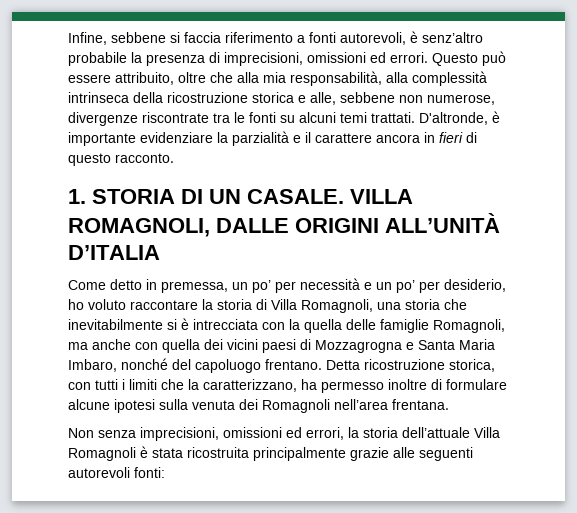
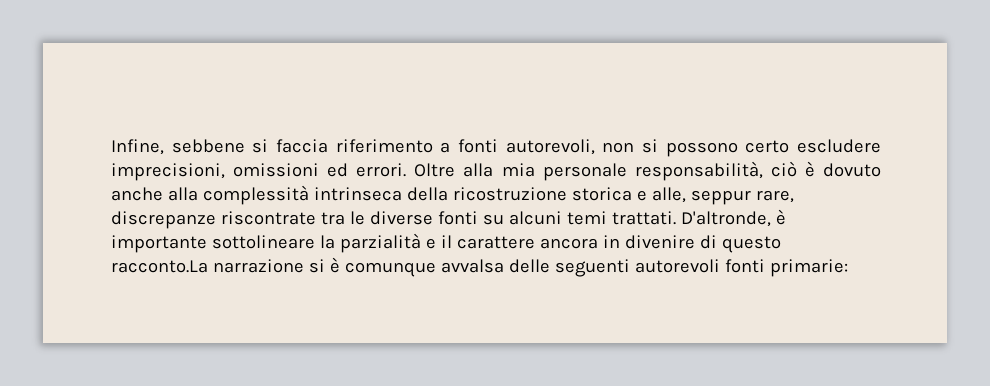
- Infine, sebbene si faccia riferimento a fonti autorevoli, è senz’altro probabile la presenza di imprecisioni, omissioni ed errori. Questo può essere attribuito, oltre che alla mia responsabilità, alla complessità intrinseca della ricostruzione storica e alle, sebbene non numerose, divergenze riscontrate tra le fonti su alcuni temi trattati.
+ Infine, sebbene si faccia riferimento a fonti autorevoli, non si possono certo escludere imprecisioni, omissioni ed errori. Oltre alla mia personale responsabilità, ciò è dovuto anche alla complessità intrinseca della ricostruzione storica e alle, seppur rare, discrepanze riscontrate tra le diverse fonti su alcuni temi trattati.
- D'altronde, è importante evidenziare la parzialità e il carattere ancora in fieri di questo racconto.
- 1. STORIA DI UN CASALE. VILLA ROMAGNOLI, DALLE ORIGINI ALL’UNITÀ D’ITALIA
- Come detto in premessa, un po’ per necessità e un po’ per desiderio, ho voluto raccontare la storia di Villa Romagnoli, una storia che inevitabilmente si è intrecciata con la quella delle famiglie Romagnoli, ma anche con quella dei vicini paesi di Mozzagrogna e Santa Maria Imbaro, nonché del capoluogo frentano. Detta ricostruzione storica, con tutti i limiti che la caratterizzano, ha permesso inoltre di formulare alcune ipotesi sulla venuta dei Romagnoli nell’area frentana.
- Non senza imprecisioni, omissioni ed errori, la storia dell’attuale Villa Romagnoli è stata ricostruita principalmente grazie alle seguenti autorevoli fonti:
+ D'altronde, è importante sottolineare la parzialità e il carattere ancora in divenire di questo racconto.La narrazione si è comunque avvalsa delle seguenti autorevoli fonti primarie:

